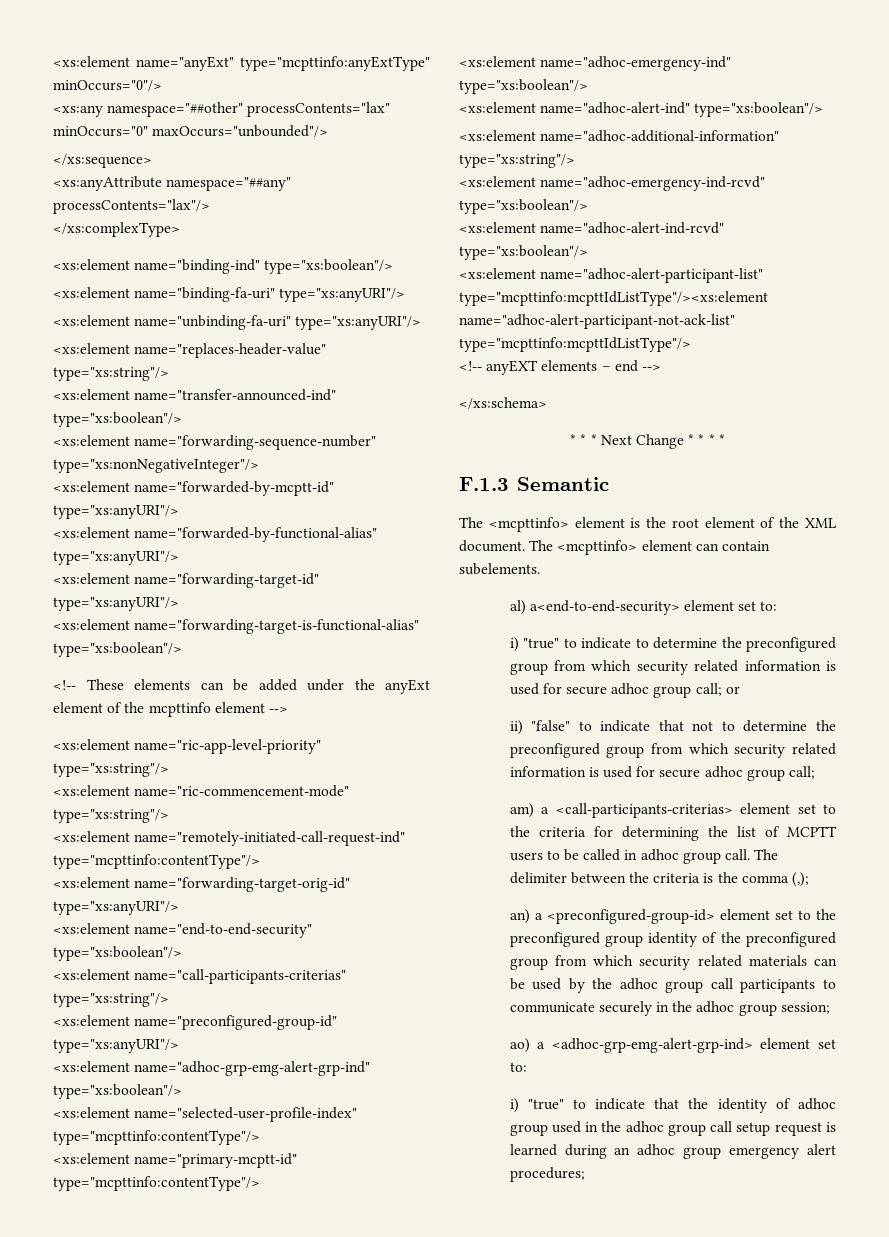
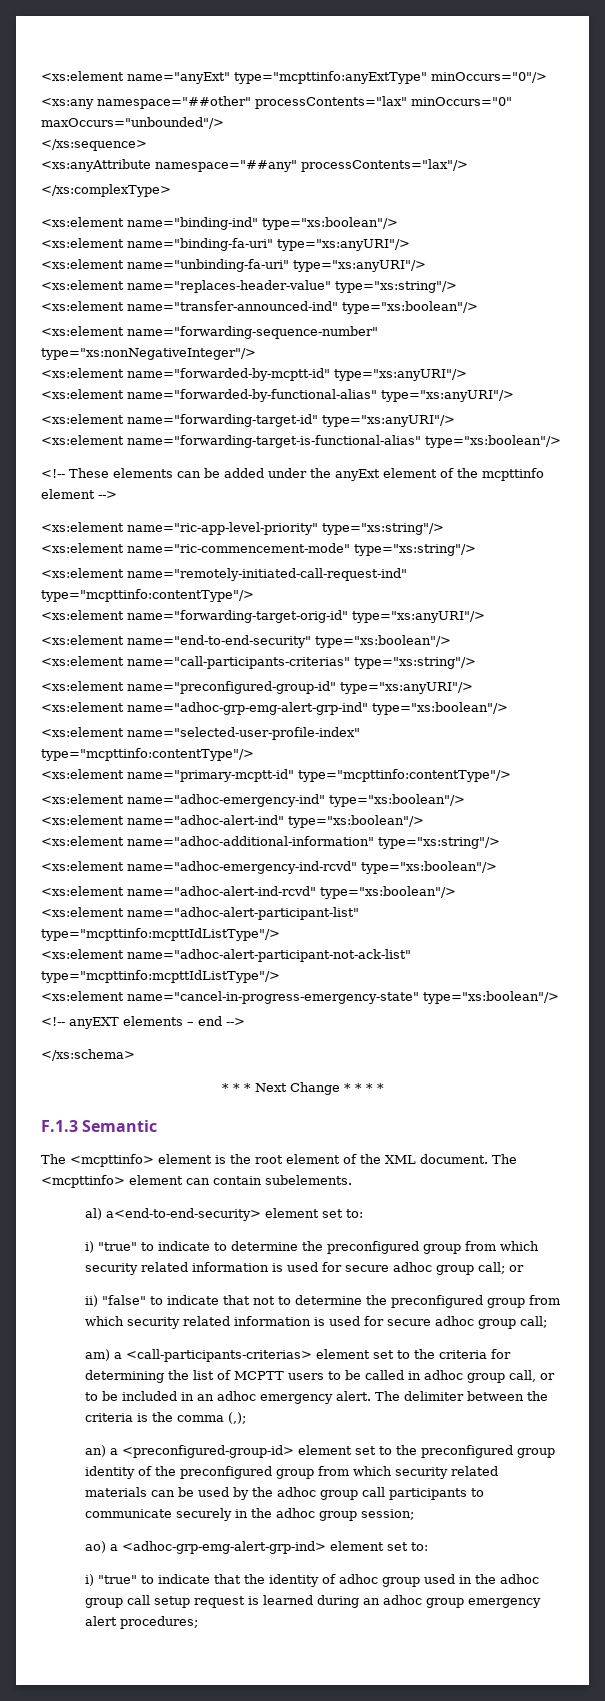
- <xs:element name="adhoc-alert-participant-list" type="mcpttinfo:mcpttIdListType"/><xs:element name="adhoc-alert-participant-not-ack-list" type="mcpttinfo:mcpttIdListType"/>
+ <xs:element name="adhoc-alert-participant-list" type="mcpttinfo:mcpttIdListType"/>
+ <xs:element name="adhoc-alert-participant-not-ack-list" type="mcpttinfo:mcpttIdListType"/>
+ <xs:element name="cancel-in-progress-emergency-state" type="xs:boolean"/>
- am) a <call-participants-criterias> element set to the criteria for determining the list of MCPTT users to be called in adhoc group call.
+ am) a <call-participants-criterias> element set to the criteria for determining the list of MCPTT users to be called in adhoc group call, or to be included in an adhoc emergency alert.

